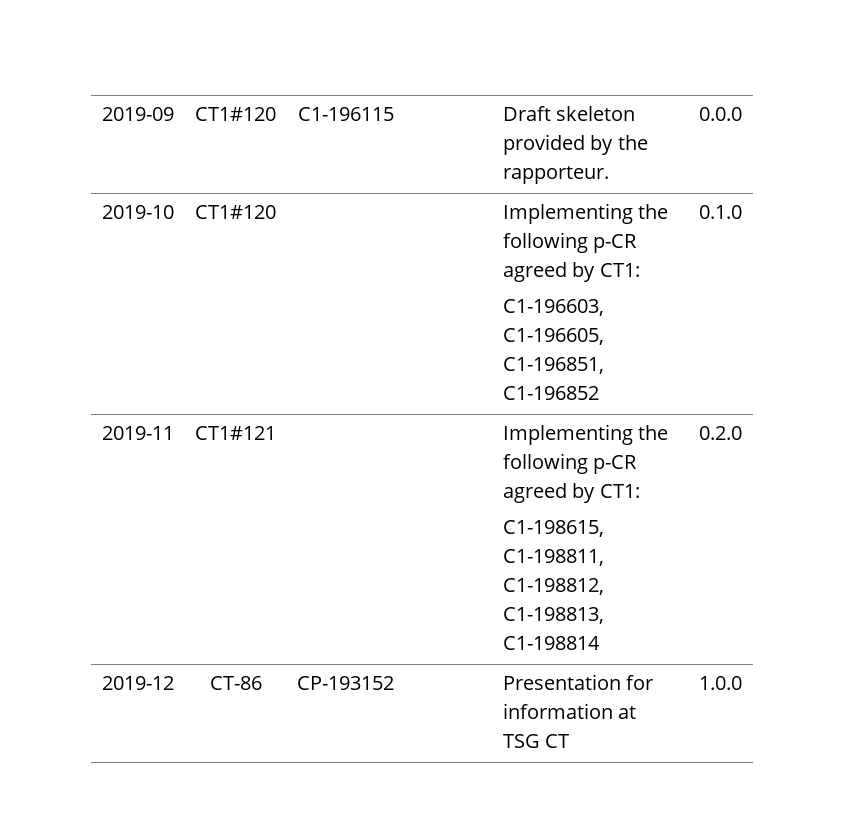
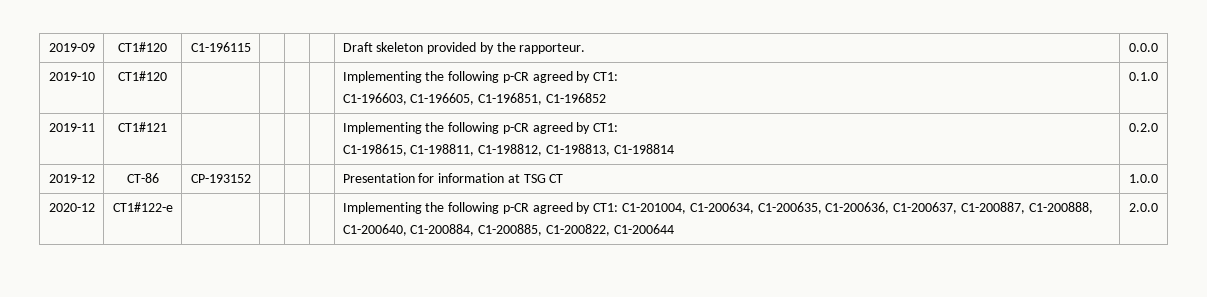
+ 2020-12 | CT1#122-e | | | | | Implementing the following p-CR agreed by CT1: C1-201004, C1-200634, C1-200635, C1-200636, C1-200637, C1-200887, C1-200888, C1-200640, C1-200884, C1-200885, C1-200822, C1-200644 | 2.0.0

